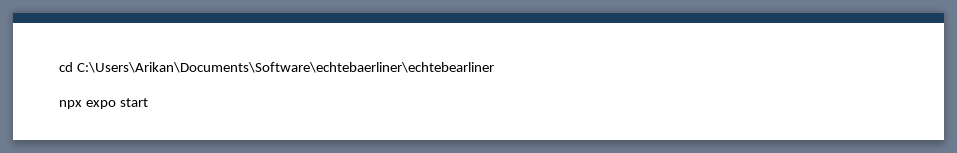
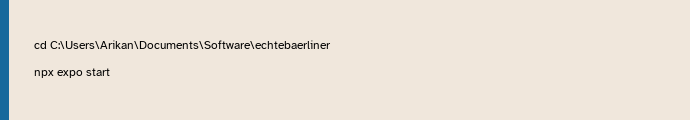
- cd C:\Users\Arikan\Documents\Software\echtebaerliner\echtebearliner
+ cd C:\Users\Arikan\Documents\Software\echtebaerliner

